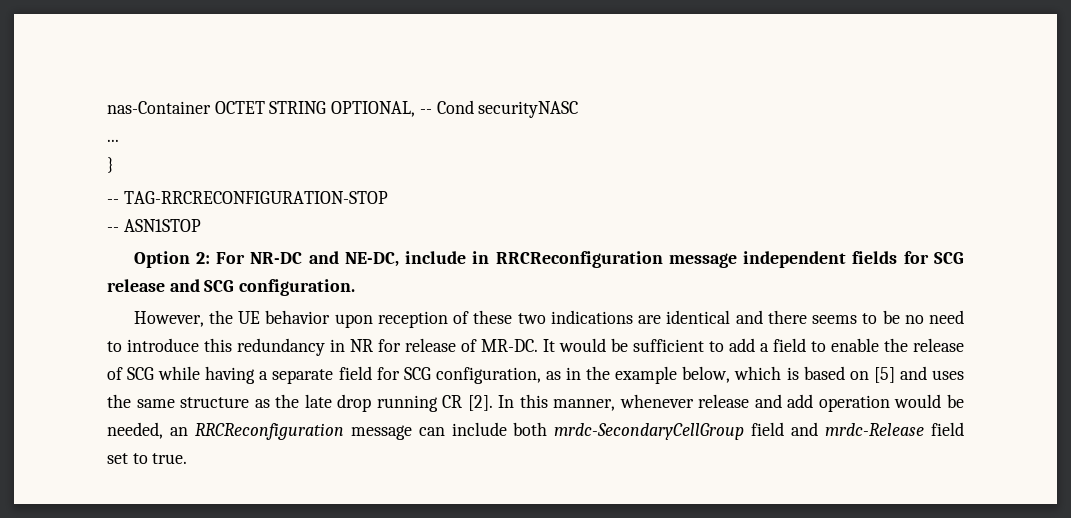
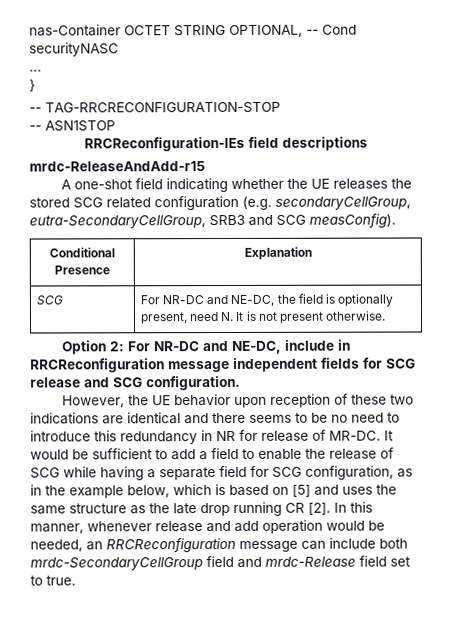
+ RRCReconfiguration-IEs field descriptions
+ mrdc-ReleaseAndAdd-r15
+ A one-shot field indicating whether the UE releases the stored SCG related configuration (e.g. secondaryCellGroup, eutra-SecondaryCellGroup, SRB3 and SCG measConfig).
+ Conditional Presence | Explanation
+ SCG | For NR-DC and NE-DC, the field is optionally present, need N. It is not present otherwise.

